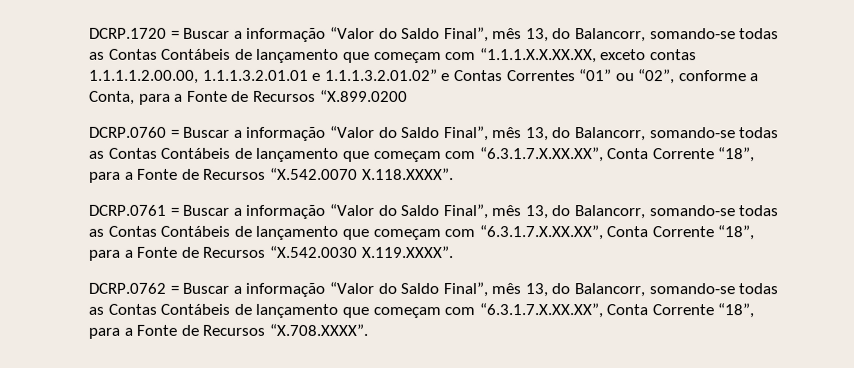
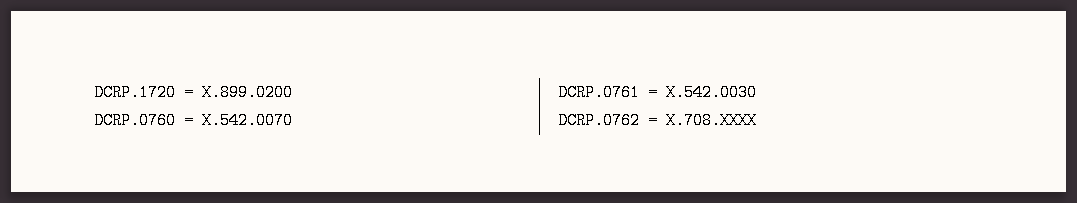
- DCRP.1720 = Buscar a informação “Valor do Saldo Final”, mês 13, do Balancorr, somando-se todas as Contas Contábeis de lançamento que começam com “1.1.1.X.X.XX.XX, exceto contas 1.1.1.1.2.00.00, 1.1.1.3.2.01.01 e 1.1.1.3.2.01.02” e Contas Correntes “01” ou “02”, conforme a Conta, para a Fonte de Recursos “X.899.0200
- DCRP.0760 = Buscar a informação “Valor do Saldo Final”, mês 13, do Balancorr, somando-se todas as Contas Contábeis de lançamento que começam com “6.3.1.7.X.XX.XX”, Conta Corrente “18”, para a Fonte de Recursos “X.542.0070 X.118.XXXX”.
- DCRP.0761 = Buscar a informação “Valor do Saldo Final”, mês 13, do Balancorr, somando-se todas as Contas Contábeis de lançamento que começam com “6.3.1.7.X.XX.XX”, Conta Corrente “18”, para a Fonte de Recursos “X.542.0030 X.119.XXXX”.
- DCRP.0762 = Buscar a informação “Valor do Saldo Final”, mês 13, do Balancorr, somando-se todas as Contas Contábeis de lançamento que começam com “6.3.1.7.X.XX.XX”, Conta Corrente “18”, para a Fonte de Recursos “X.708.XXXX”.
+ DCRP.1720 = X.899.0200
+ DCRP.0760 = X.542.0070
+ DCRP.0761 = X.542.0030
+ DCRP.0762 = X.708.XXXX

